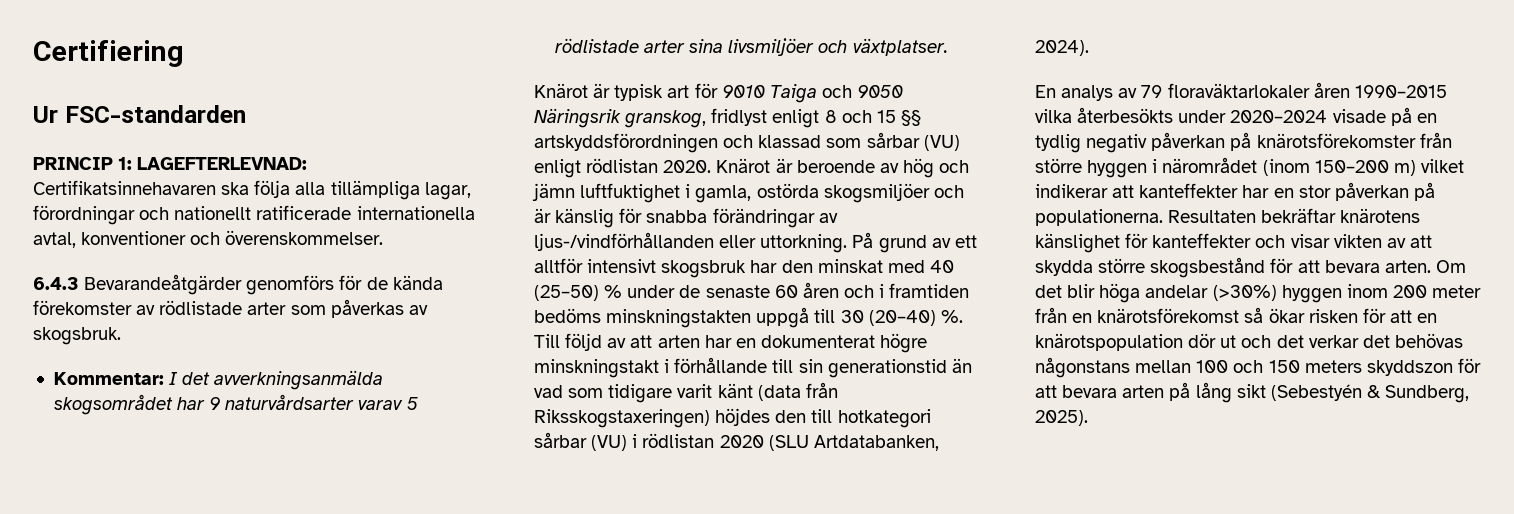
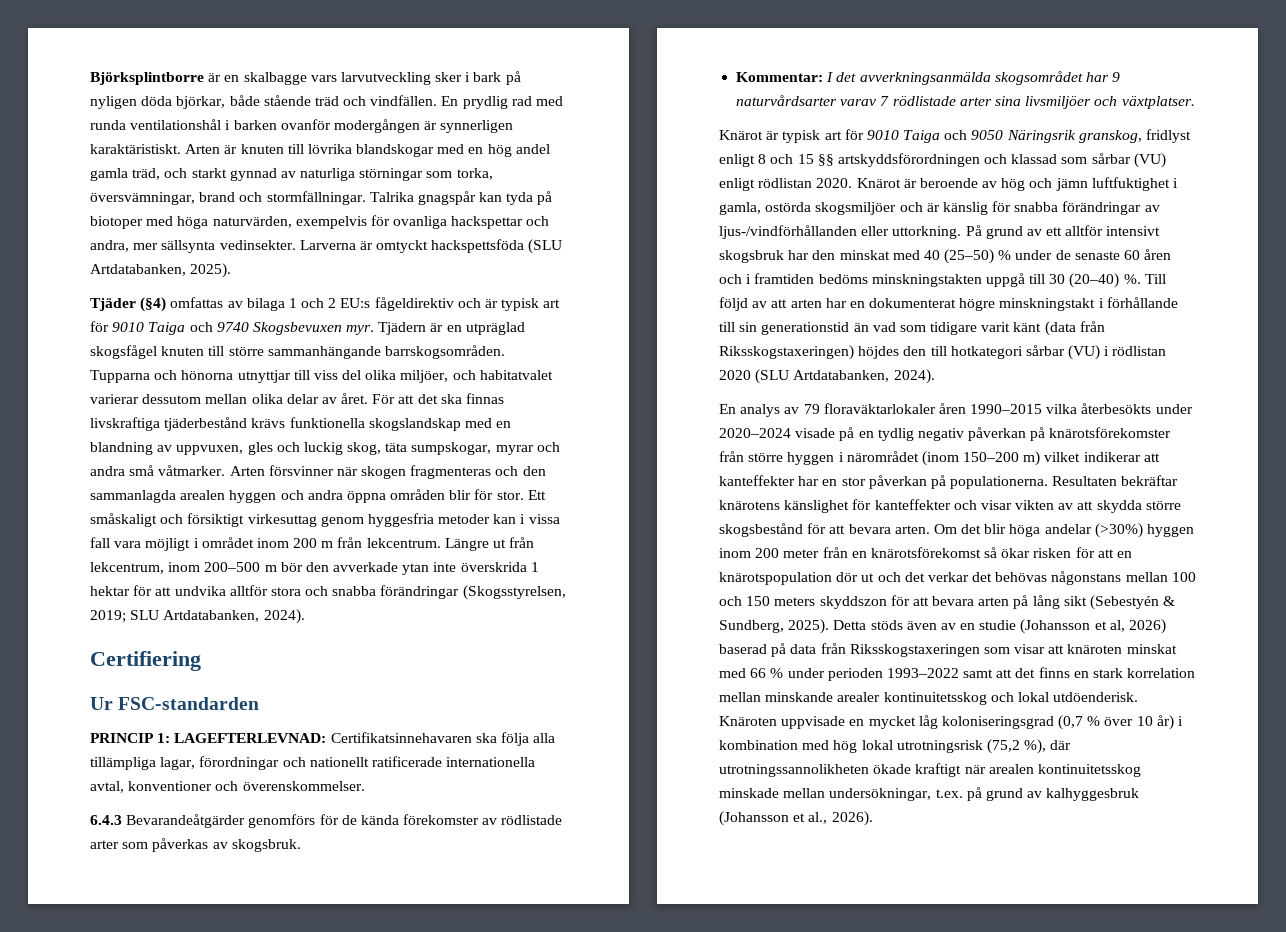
+ Björksplintborre är en skalbagge vars larvutveckling sker i bark på nyligen döda björkar, både stående träd och vindfällen. En prydlig rad med runda ventilationshål i barken ovanför modergången är synnerligen karaktäristiskt. Arten är knuten till lövrika blandskogar med en hög andel gamla träd, och starkt gynnad av naturliga störningar som torka, översvämningar, brand och stormfällningar. Talrika gnagspår kan tyda på biotoper med höga naturvärden, exempelvis för ovanliga hackspettar och andra, mer sällsynta vedinsekter. Larverna är omtyckt hackspettsföda (SLU Artdatabanken, 2025).
+ Tjäder (§4) omfattas av bilaga 1 och 2 EU:s fågeldirektiv och är typisk art för 9010 Taiga och 9740 Skogsbevuxen myr. Tjädern är en utpräglad skogsfågel knuten till större sammanhängande barrskogsområden. Tupparna och hönorna utnyttjar till viss del olika miljöer, och habitatvalet varierar dessutom mellan olika delar av året. För att det ska finnas livskraftiga tjäderbestånd krävs funktionella skogslandskap med en blandning av uppvuxen, gles och luckig skog, täta sumpskogar, myrar och andra små våtmarker. Arten försvinner när skogen fragmenteras och den sammanlagda arealen hyggen och andra öppna områden blir för stor. Ett småskaligt och försiktigt virkesuttag genom hyggesfria metoder kan i vissa fall vara möjligt i området inom 200 m från lekcentrum. Längre ut från lekcentrum, inom 200–500 m bör den avverkade ytan inte överskrida 1 hektar för att undvika alltför stora och snabba förändringar (Skogsstyrelsen, 2019; SLU Artdatabanken, 2024).
- Kommentar: I det avverkningsanmälda skogsområdet har 9 naturvårdsarter varav 5 rödlistade arter sina livsmiljöer och växtplatser.
+ Kommentar: I det avverkningsanmälda skogsområdet har 9 naturvårdsarter varav 7 rödlistade arter sina livsmiljöer och växtplatser.
+ Detta stöds även av en studie (Johansson et al, 2026) baserad på data från Riksskogstaxeringen som visar att knäroten minskat med 66 % under perioden 1993–2022 samt att det finns en stark korrelation mellan minskande arealer kontinuitetsskog och lokal utdöenderisk. Knäroten uppvisade en mycket låg koloniseringsgrad (0,7 % över 10 år) i kombination med hög lokal utrotningsrisk (75,2 %), där utrotningssannolikheten ökade kraftigt när arealen kontinuitetsskog minskade mellan undersökningar, t.ex. på grund av kalhyggesbruk (Johansson et al., 2026).

